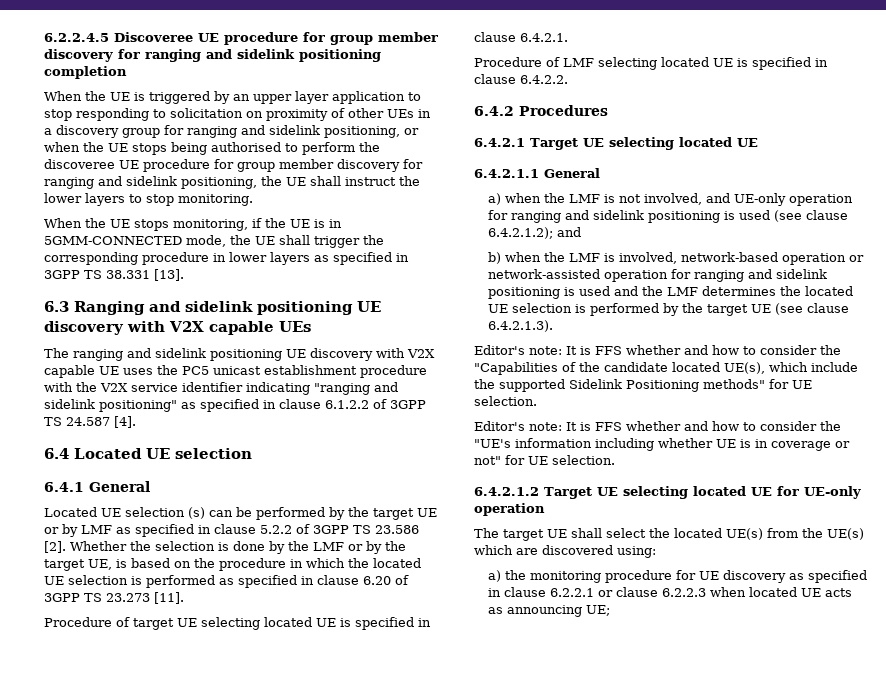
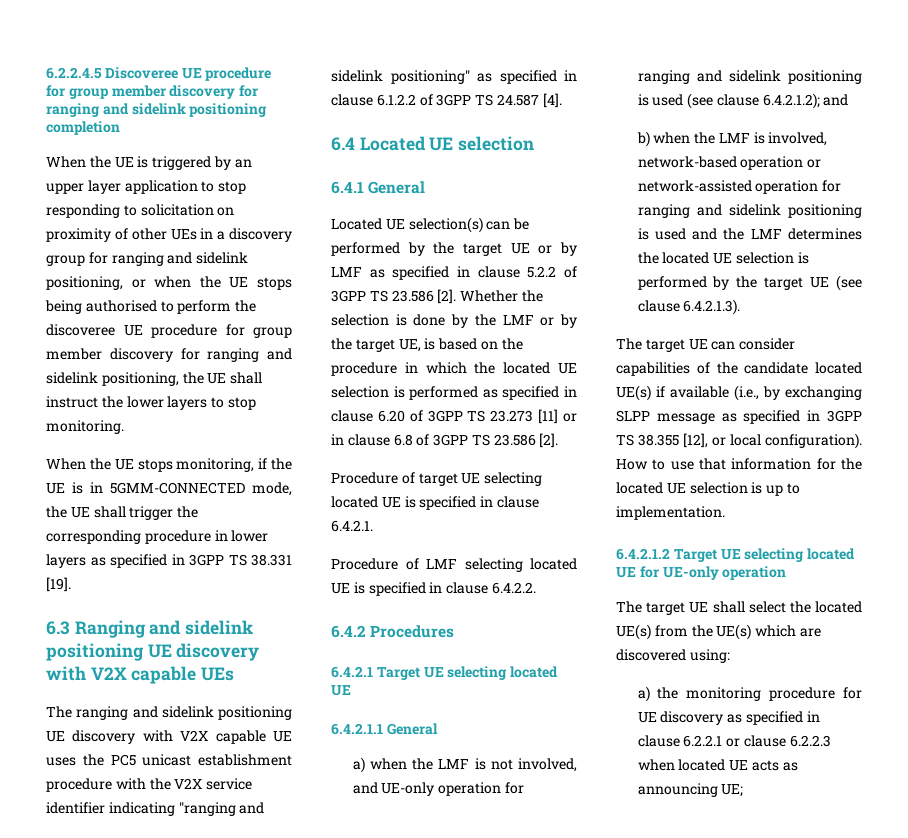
- When the UE stops monitoring, if the UE is in 5GMM-CONNECTED mode, the UE shall trigger the corresponding procedure in lower layers as specified in 3GPP TS 38.331 [13].
+ When the UE stops monitoring, if the UE is in 5GMM-CONNECTED mode, the UE shall trigger the corresponding procedure in lower layers as specified in 3GPP TS 38.331 [19].
- Located UE selection (s) can be performed by the target UE or by LMF as specified in clause 5.2.2 of 3GPP TS 23.586 [2].
+ Located UE selection(s) can be performed by the target UE or by LMF as specified in clause 5.2.2 of 3GPP TS 23.586 [2].
- Whether the selection is done by the LMF or by the target UE, is based on the procedure in which the located UE selection is performed as specified in clause 6.20 of 3GPP TS 23.273 [11].
+ Whether the selection is done by the LMF or by the target UE, is based on the procedure in which the located UE selection is performed as specified in clause 6.20 of 3GPP TS 23.273 [11] or in clause 6.8 of 3GPP TS 23.586 [2].
- Editor's note: It is FFS whether and how to consider the "Capabilities of the candidate located UE(s), which include the supported Sidelink Positioning methods" for UE selection.
- Editor's note: It is FFS whether and how to consider the "UE's information including whether UE is in coverage or not" for UE selection.
+ The target UE can consider capabilities of the candidate located UE(s) if available (i.e., by exchanging SLPP message as specified in 3GPP TS 38.355 [12], or local configuration). How to use that information for the located UE selection is up to implementation.

